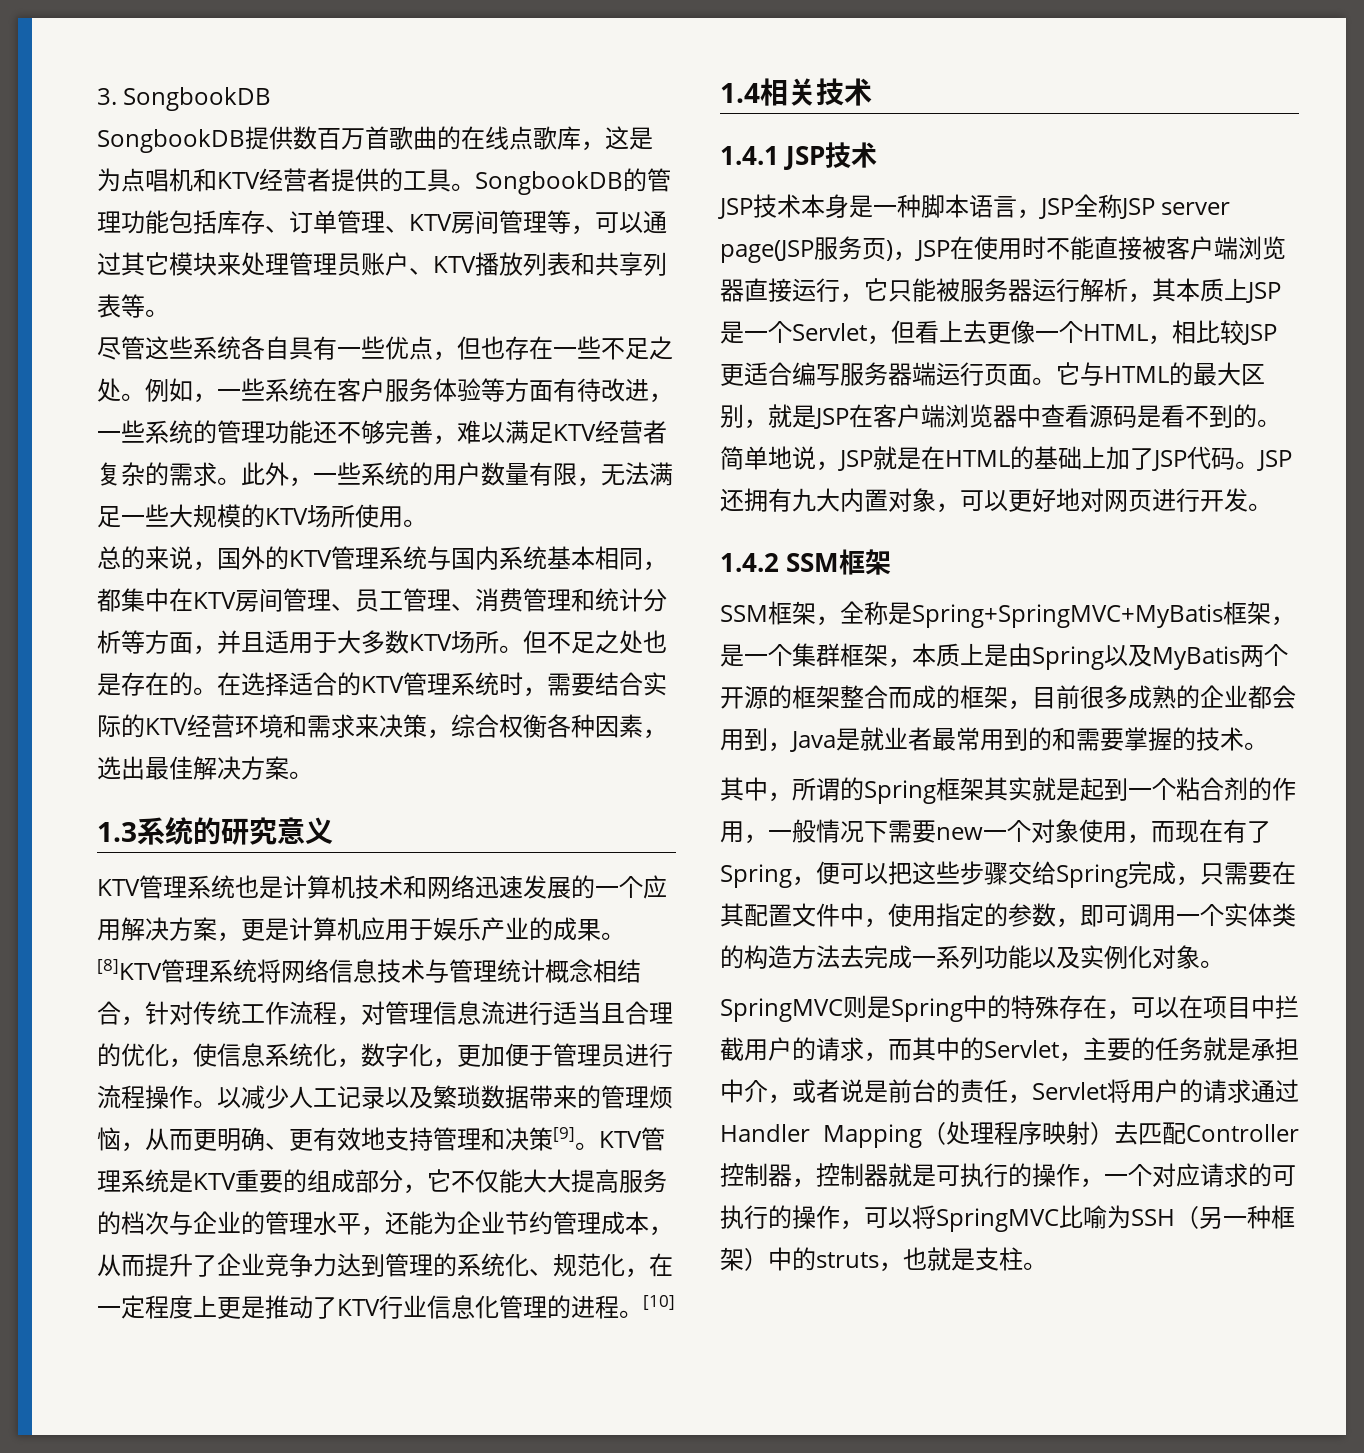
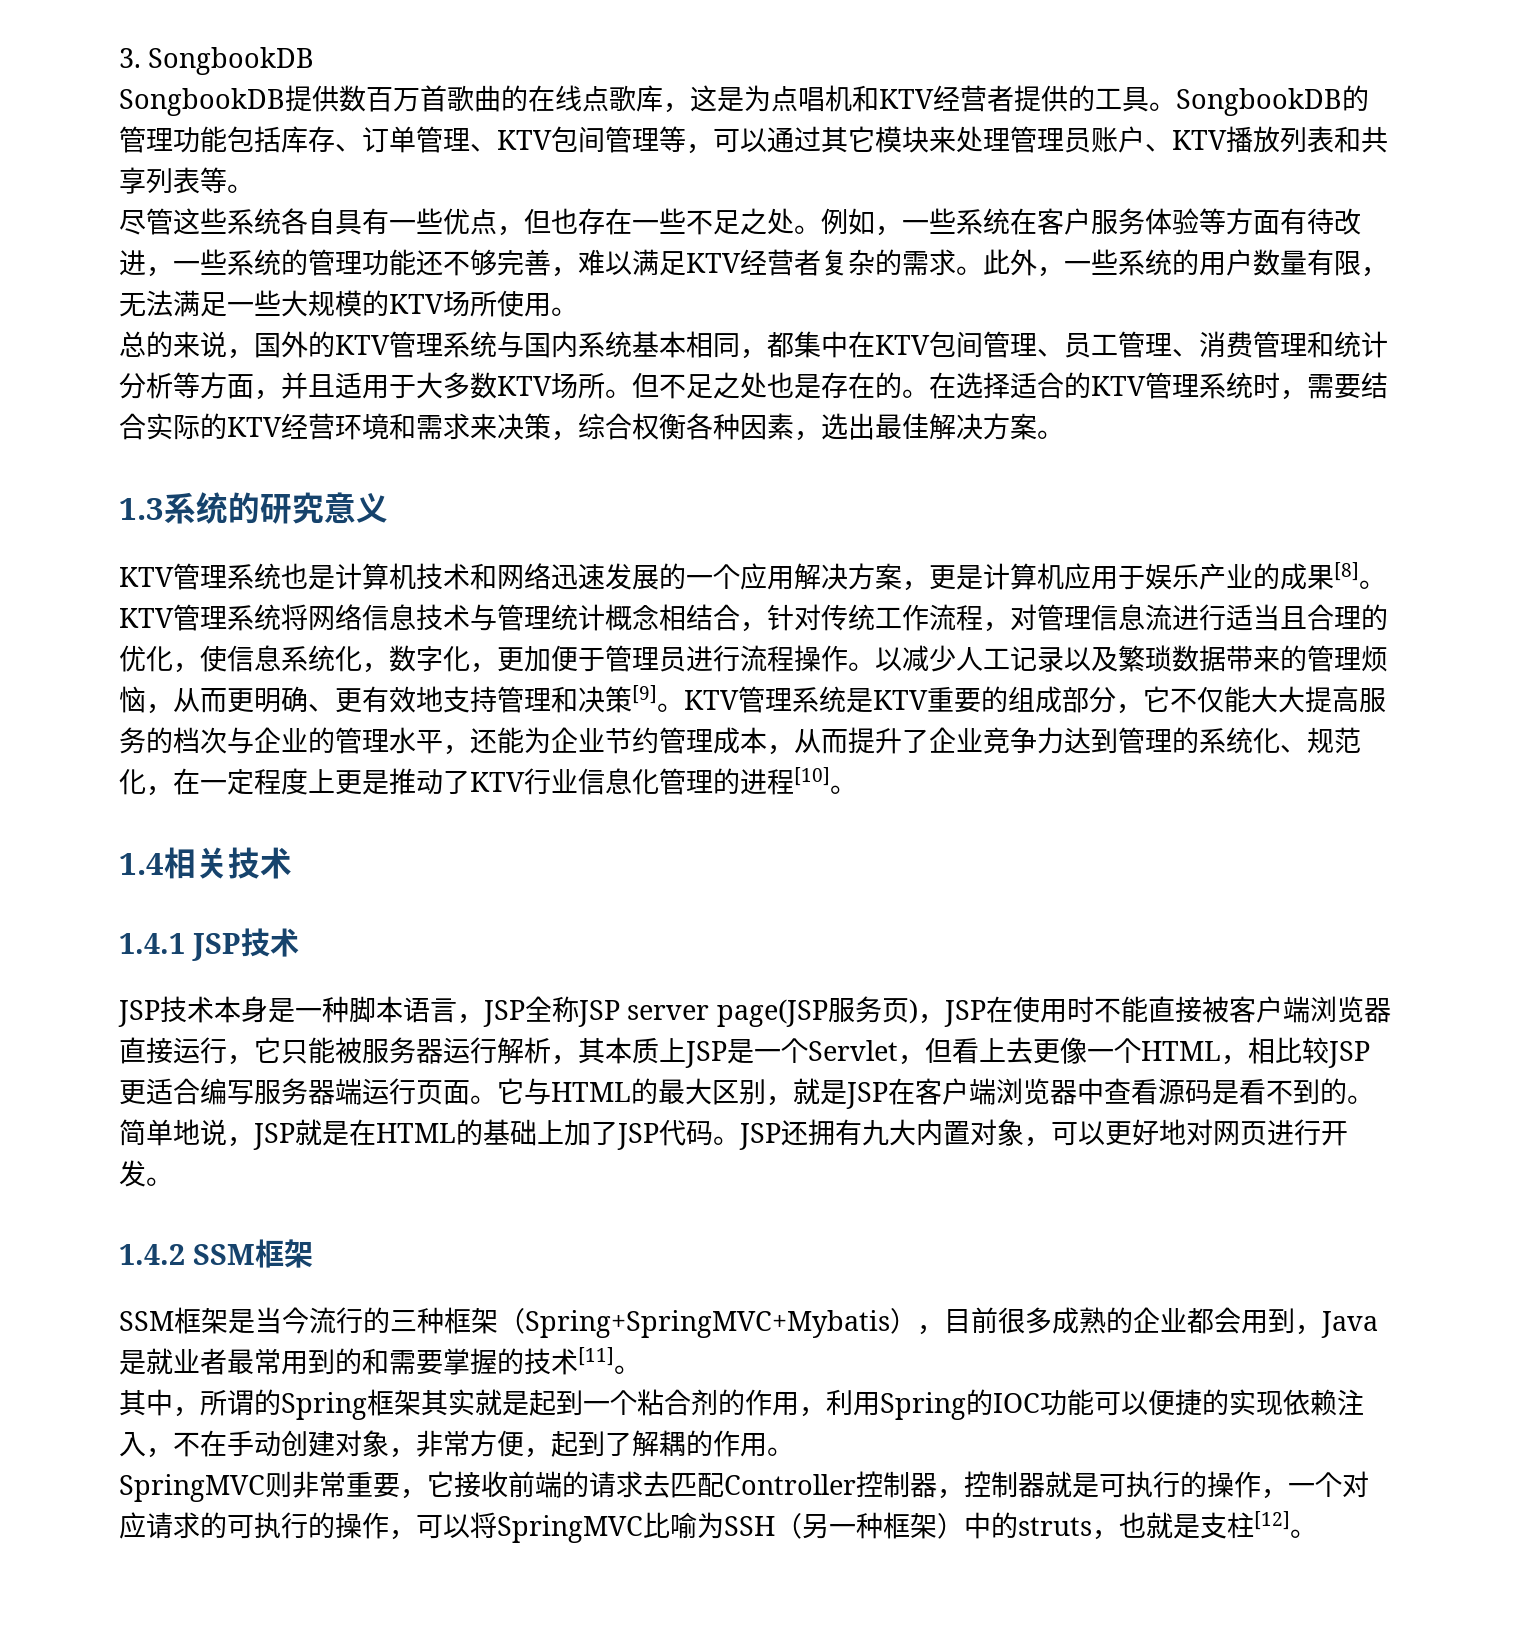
- SongbookDB的管理功能包括库存、订单管理、KTV房间管理等，可以通过其它模块来处理管理员账户、KTV播放列表和共享列表等。
+ SongbookDB的管理功能包括库存、订单管理、KTV包间管理等，可以通过其它模块来处理管理员账户、KTV播放列表和共享列表等。
- 总的来说，国外的KTV管理系统与国内系统基本相同，都集中在KTV房间管理、员工管理、消费管理和统计分析等方面，并且适用于大多数KTV场所。
+ 总的来说，国外的KTV管理系统与国内系统基本相同，都集中在KTV包间管理、员工管理、消费管理和统计分析等方面，并且适用于大多数KTV场所。
- KTV管理系统也是计算机技术和网络迅速发展的一个应用解决方案，更是计算机应用于娱乐产业的成果。[8]KTV管理系统将网络信息技术与管理统计概念相结合，针对传统工作流程，对管理信息流进行适当且合理的优化，使信息系统化，数字化，更加便于管理员进行流程操作。
+ KTV管理系统也是计算机技术和网络迅速发展的一个应用解决方案，更是计算机应用于娱乐产业的成果[8]。KTV管理系统将网络信息技术与管理统计概念相结合，针对传统工作流程，对管理信息流进行适当且合理的优化，使信息系统化，数字化，更加便于管理员进行流程操作。
- KTV管理系统是KTV重要的组成部分，它不仅能大大提高服务的档次与企业的管理水平，还能为企业节约管理成本，从而提升了企业竞争力达到管理的系统化、规范化，在一定程度上更是推动了KTV行业信息化管理的进程。[10]
+ KTV管理系统是KTV重要的组成部分，它不仅能大大提高服务的档次与企业的管理水平，还能为企业节约管理成本，从而提升了企业竞争力达到管理的系统化、规范化，在一定程度上更是推动了KTV行业信息化管理的进程[10]。
- SSM框架，全称是Spring+SpringMVC+MyBatis框架，是一个集群框架，本质上是由Spring以及MyBatis两个开源的框架整合而成的框架，目前很多成熟的企业都会用到，Java是就业者最常用到的和需要掌握的技术。
+ SSM框架是当今流行的三种框架（Spring+SpringMVC+Mybatis），目前很多成熟的企业都会用到，Java是就业者最常用到的和需要掌握的技术[11]。
- 其中，所谓的Spring框架其实就是起到一个粘合剂的作用，一般情况下需要new一个对象使用，而现在有了Spring，便可以把这些步骤交给Spring完成，只需要在其配置文件中，使用指定的参数，即可调用一个实体类的构造方法去完成一系列功能以及实例化对象。
- SpringMVC则是Spring中的特殊存在，可以在项目中拦截用户的请求，而其中的Servlet，主要的任务就是承担中介，或者说是前台的责任，Servlet将用户的请求通过Handler Mapping（处理程序映射）去匹配Controller控制器，控制器就是可执行的操作，一个对应请求的可执行的操作，可以将SpringMVC比喻为SSH（另一种框架）中的struts，也就是支柱。
+ 其中，所谓的Spring框架其实就是起到一个粘合剂的作用，利用Spring的IOC功能可以便捷的实现依赖注入，不在手动创建对象，非常方便，起到了解耦的作用。
+ SpringMVC则非常重要，它接收前端的请求去匹配Controller控制器，控制器就是可执行的操作，一个对应请求的可执行的操作，可以将SpringMVC比喻为SSH（另一种框架）中的struts，也就是支柱[12]。

